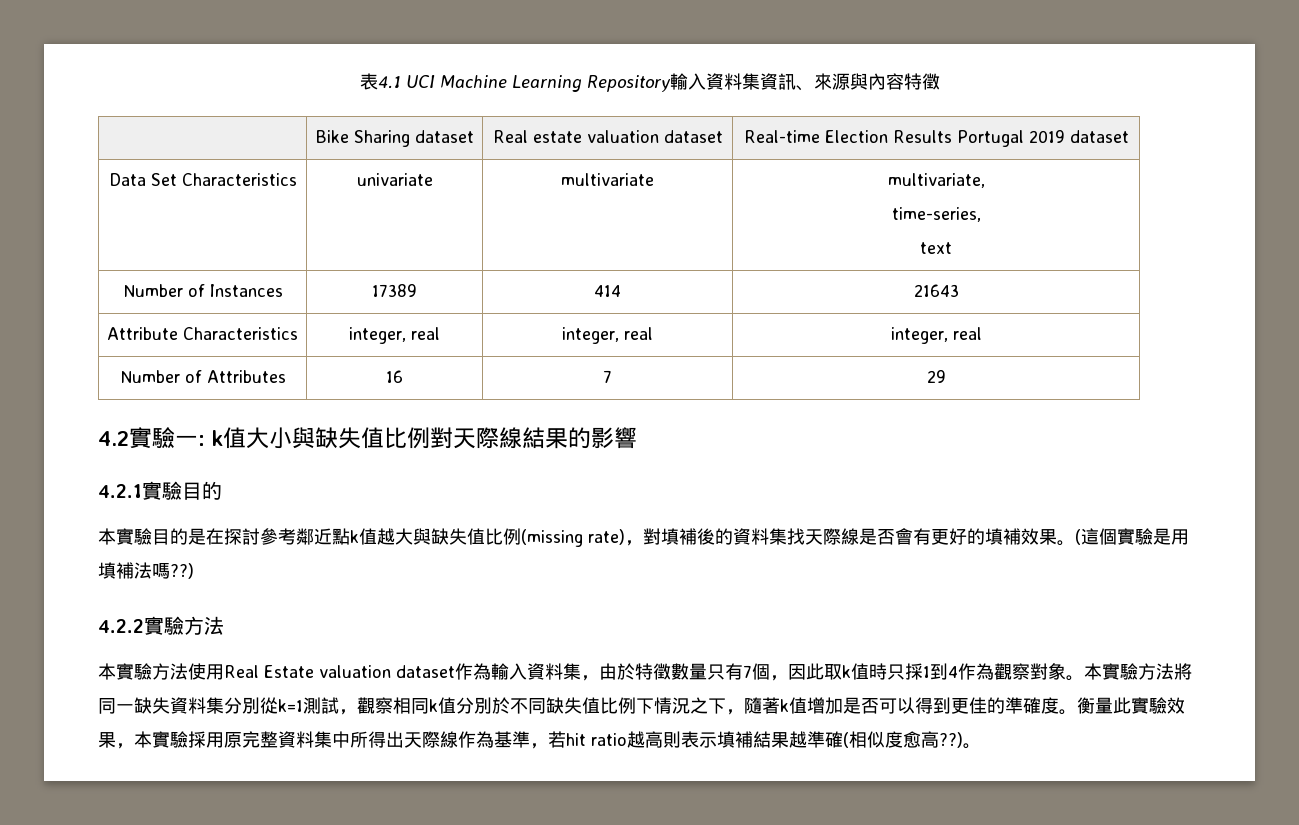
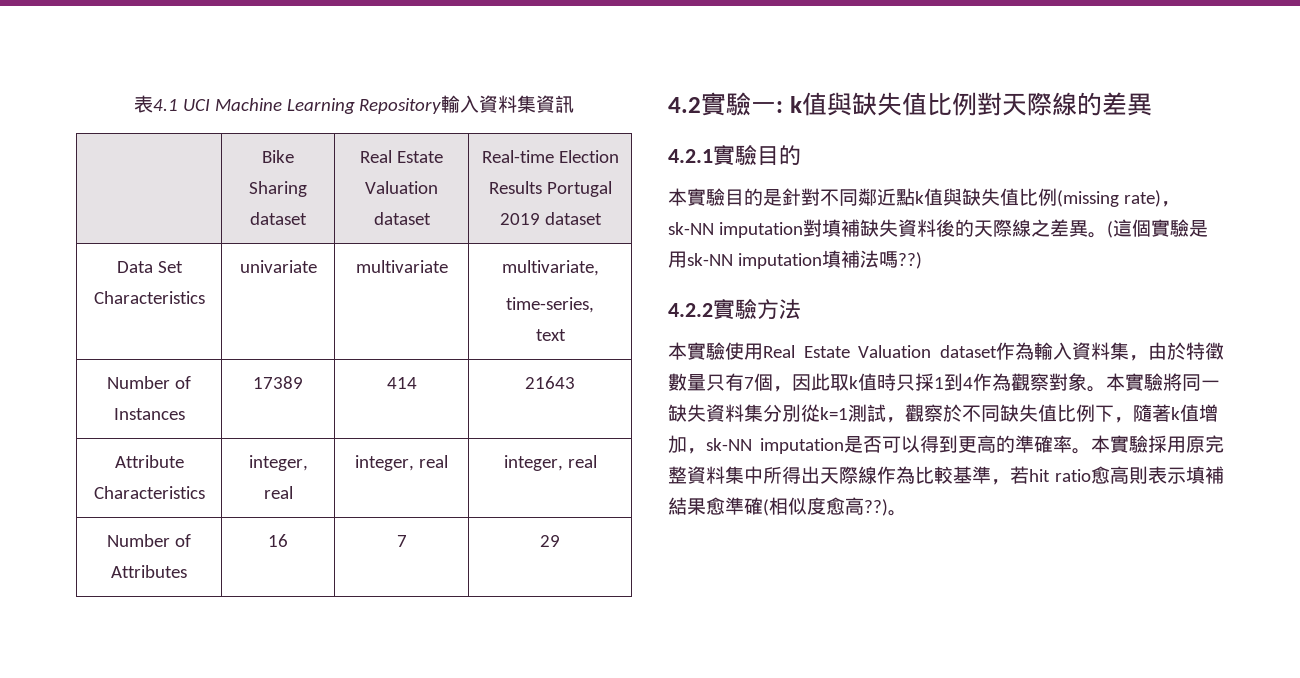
- 表4.1 UCI Machine Learning Repository輸入資料集資訊、來源與內容特徵
+ 表4.1 UCI Machine Learning Repository輸入資料集資訊
- | Bike Sharing dataset | Real estate valuation dataset | Real-time Election Results Portugal 2019 dataset
+ | Bike Sharing dataset | Real Estate Valuation dataset | Real-time Election Results Portugal 2019 dataset
- 4.2實驗一: k值大小與缺失值比例對天際線結果的影響
+ 4.2實驗一: k值與缺失值比例對天際線的差異
- 本實驗目的是在探討參考鄰近點k值越大與缺失值比例(missing rate)，對填補後的資料集找天際線是否會有更好的填補效果。
+ 本實驗目的是針對不同鄰近點k值與缺失值比例(missing rate)，sk-NN imputation對填補缺失資料後的天際線之差異。
- (這個實驗是用填補法嗎??)
+ (這個實驗是用sk-NN imputation填補法嗎??)
- 本實驗方法使用Real Estate valuation dataset作為輸入資料集，由於特徵數量只有7個，因此取k值時只採1到4作為觀察對象。
+ 本實驗使用Real Estate Valuation dataset作為輸入資料集，由於特徵數量只有7個，因此取k值時只採1到4作為觀察對象。
- 本實驗方法將同一缺失資料集分別從k=1測試，觀察相同k值分別於不同缺失值比例下情況之下，隨著k值增加是否可以得到更佳的準確度。衡量此實驗效果，本實驗採用原完整資料集中所得出天際線作為基準，若hit ratio越高則表示填補結果越準確(相似度愈高??)
+ 本實驗將同一缺失資料集分別從k=1測試，觀察於不同缺失值比例下，隨著k值增加，sk-NN imputation是否可以得到更高的準確率。本實驗採用原完整資料集中所得出天際線作為比較基準，若hit ratio愈高則表示填補結果愈準確(相似度愈高??)

